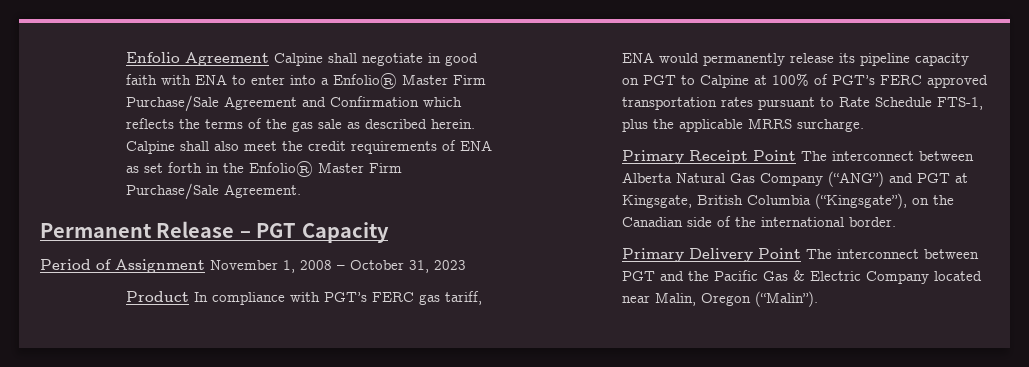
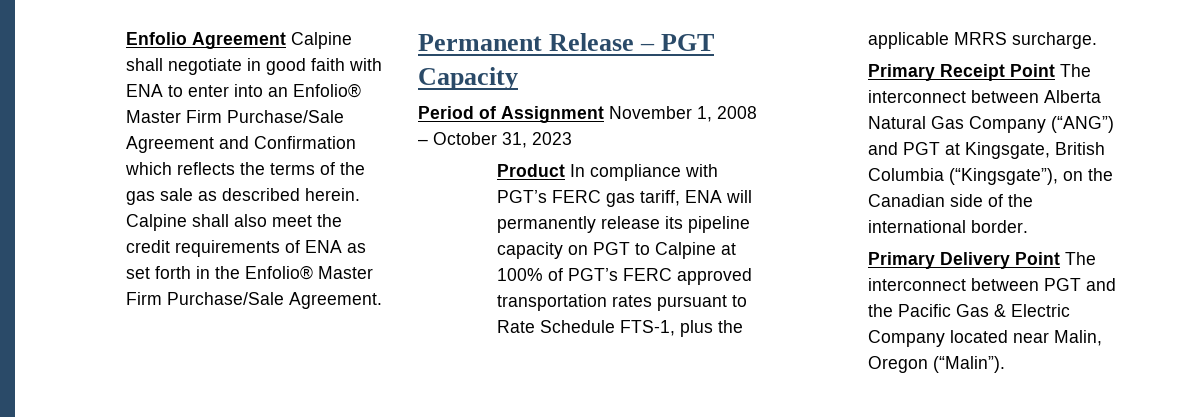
- Enfolio Agreement Calpine shall negotiate in good faith with ENA to enter into a Enfolio® Master Firm Purchase/Sale Agreement and Confirmation which reflects the terms of the gas sale as described herein.
+ Enfolio Agreement Calpine shall negotiate in good faith with ENA to enter into an Enfolio® Master Firm Purchase/Sale Agreement and Confirmation which reflects the terms of the gas sale as described herein.
- Product In compliance with PGT’s FERC gas tariff, ENA would permanently release its pipeline capacity on PGT to Calpine at 100% of PGT’s FERC approved transportation rates pursuant to Rate Schedule FTS-1, plus the applicable MRRS surcharge.
+ Product In compliance with PGT’s FERC gas tariff, ENA will permanently release its pipeline capacity on PGT to Calpine at 100% of PGT’s FERC approved transportation rates pursuant to Rate Schedule FTS-1, plus the applicable MRRS surcharge.

